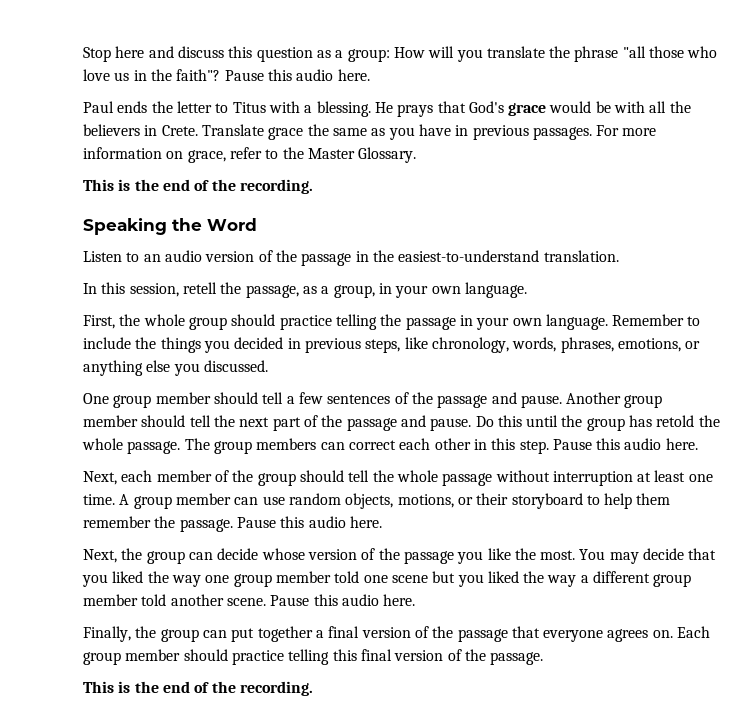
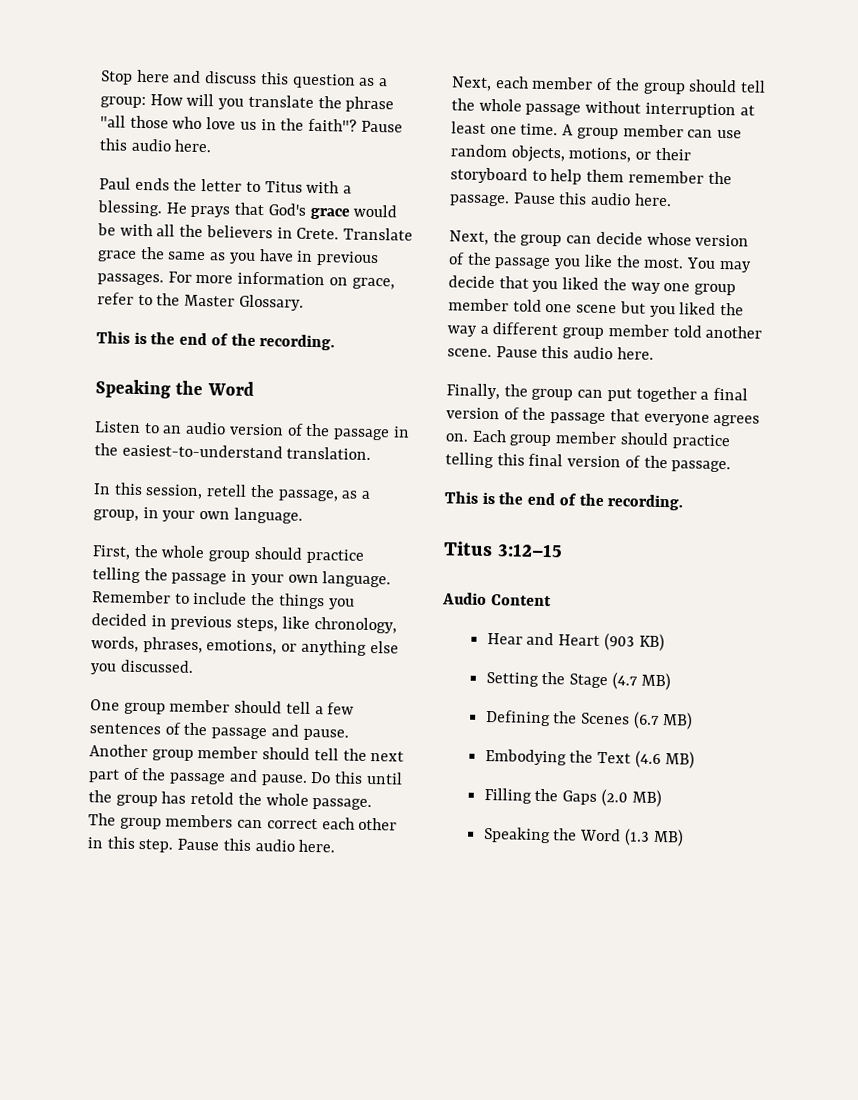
+ Titus 3:12–15
+ Audio Content
+ Hear and Heart (903 KB)
+ Setting the Stage (4.7 MB)
+ Defining the Scenes (6.7 MB)
+ Embodying the Text (4.6 MB)
+ Filling the Gaps (2.0 MB)
+ Speaking the Word (1.3 MB)

